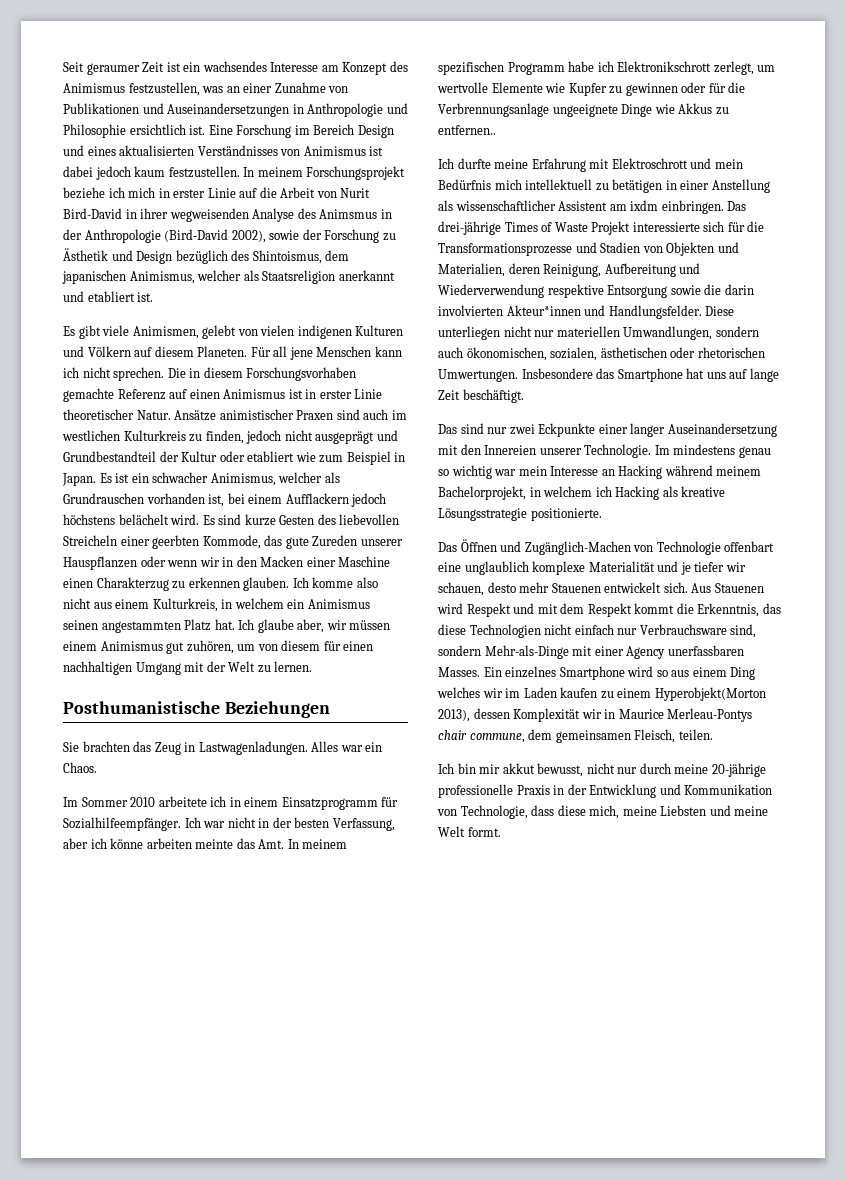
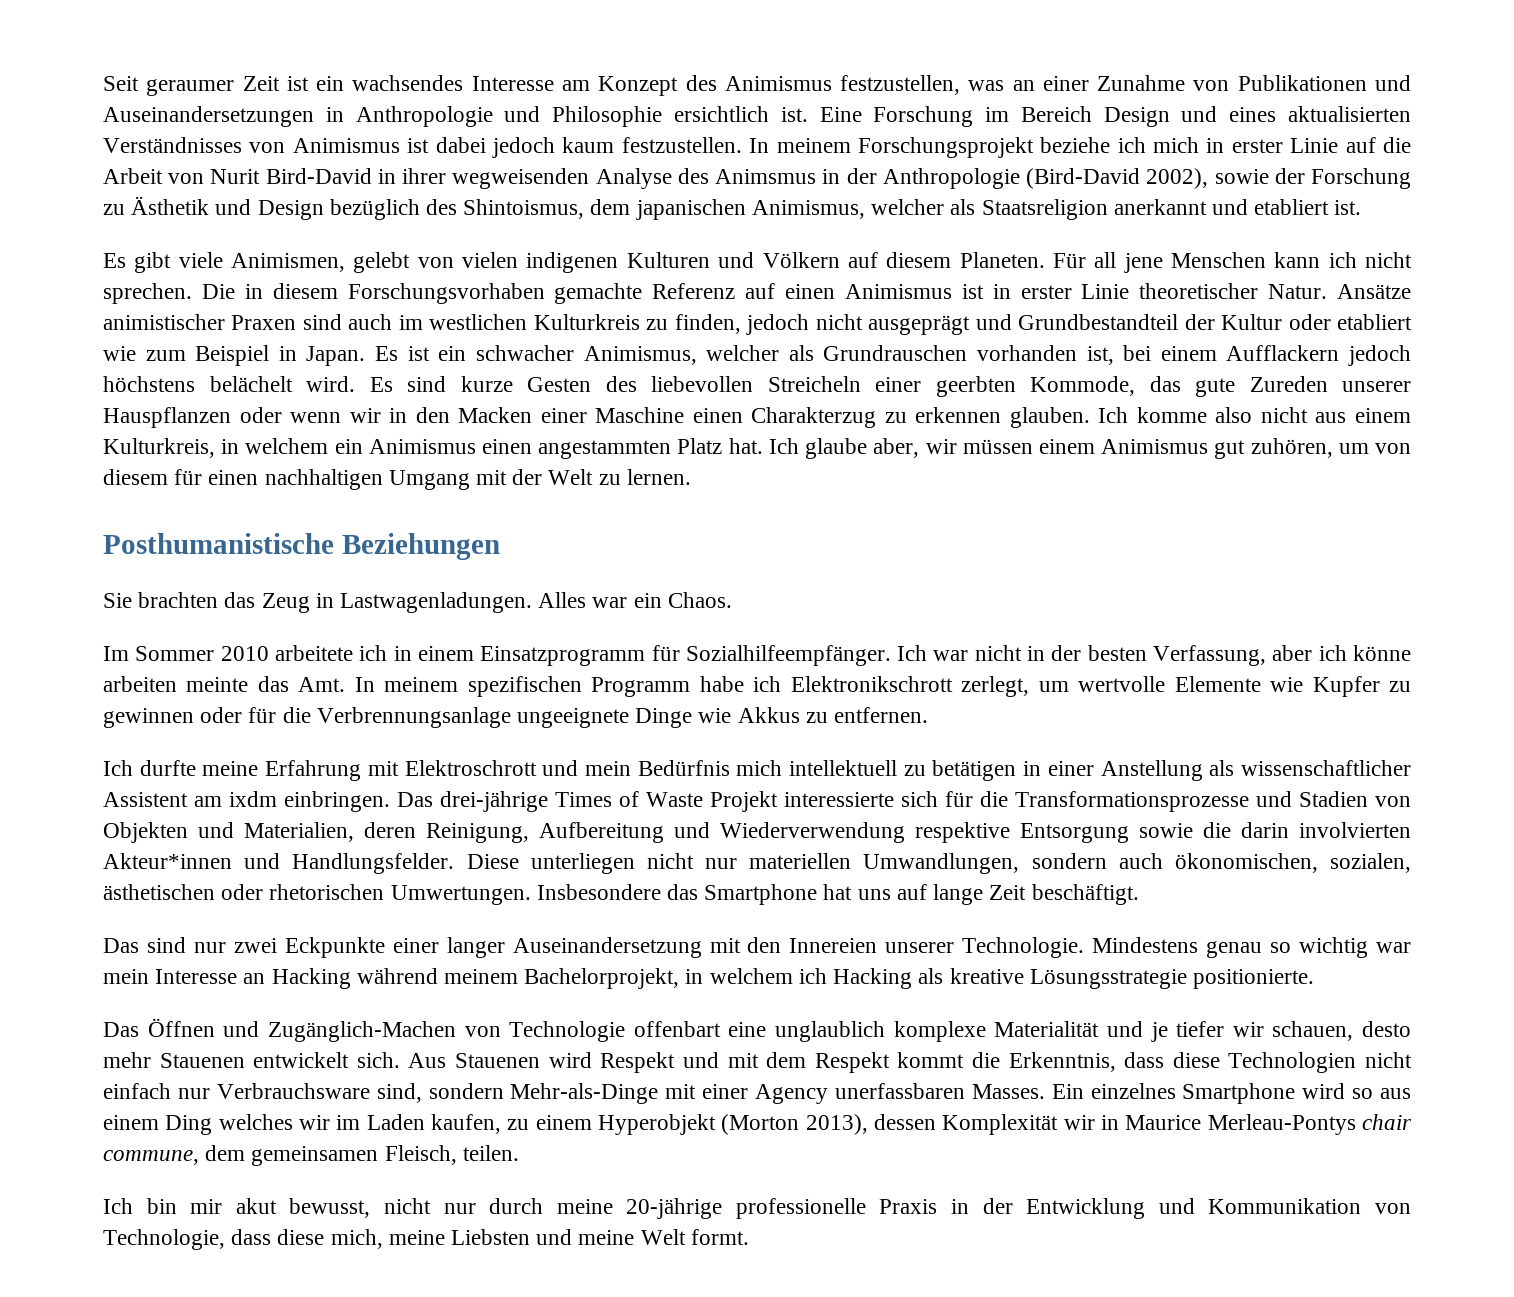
- Ich komme also nicht aus einem Kulturkreis, in welchem ein Animismus seinen angestammten Platz hat.
+ Ich komme also nicht aus einem Kulturkreis, in welchem ein Animismus einen angestammten Platz hat.
- Ich war nicht in der besten Verfassung, aber ich könne arbeiten meinte das Amt. In meinem spezifischen Programm habe ich Elektronikschrott zerlegt, um wertvolle Elemente wie Kupfer zu gewinnen oder für die Verbrennungsanlage ungeeignete Dinge wie Akkus zu entfernen..
+ Ich war nicht in der besten Verfassung, aber ich könne arbeiten meinte das Amt. In meinem spezifischen Programm habe ich Elektronikschrott zerlegt, um wertvolle Elemente wie Kupfer zu gewinnen oder für die Verbrennungsanlage ungeeignete Dinge wie Akkus zu entfernen.
- Im mindestens genau so wichtig war mein Interesse an Hacking während meinem Bachelorprojekt, in welchem ich Hacking als kreative Lösungsstrategie positionierte.
+ Mindestens genau so wichtig war mein Interesse an Hacking während meinem Bachelorprojekt, in welchem ich Hacking als kreative Lösungsstrategie positionierte.
- Aus Stauenen wird Respekt und mit dem Respekt kommt die Erkenntnis, das diese Technologien nicht einfach nur Verbrauchsware sind, sondern Mehr-als-Dinge mit einer Agency unerfassbaren Masses.
+ Aus Stauenen wird Respekt und mit dem Respekt kommt die Erkenntnis, dass diese Technologien nicht einfach nur Verbrauchsware sind, sondern Mehr-als-Dinge mit einer Agency unerfassbaren Masses.
- Ein einzelnes Smartphone wird so aus einem Ding welches wir im Laden kaufen zu einem Hyperobjekt(Morton 2013), dessen Komplexität wir in Maurice Merleau-Pontys chair commune, dem gemeinsamen Fleisch, teilen.
+ Ein einzelnes Smartphone wird so aus einem Ding welches wir im Laden kaufen, zu einem Hyperobjekt (Morton 2013), dessen Komplexität wir in Maurice Merleau-Pontys chair commune, dem gemeinsamen Fleisch, teilen.
- Ich bin mir akkut bewusst, nicht nur durch meine 20-jährige professionelle Praxis in der Entwicklung und Kommunikation von Technologie, dass diese mich, meine Liebsten und meine Welt formt.
+ Ich bin mir akut bewusst, nicht nur durch meine 20-jährige professionelle Praxis in der Entwicklung und Kommunikation von Technologie, dass diese mich, meine Liebsten und meine Welt formt.

